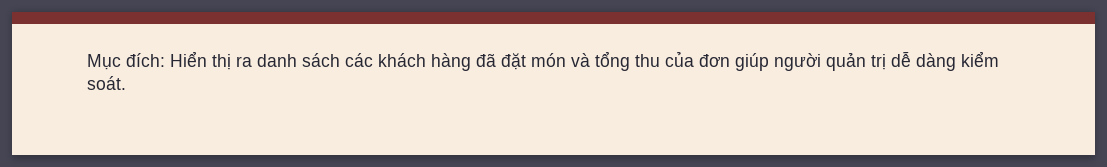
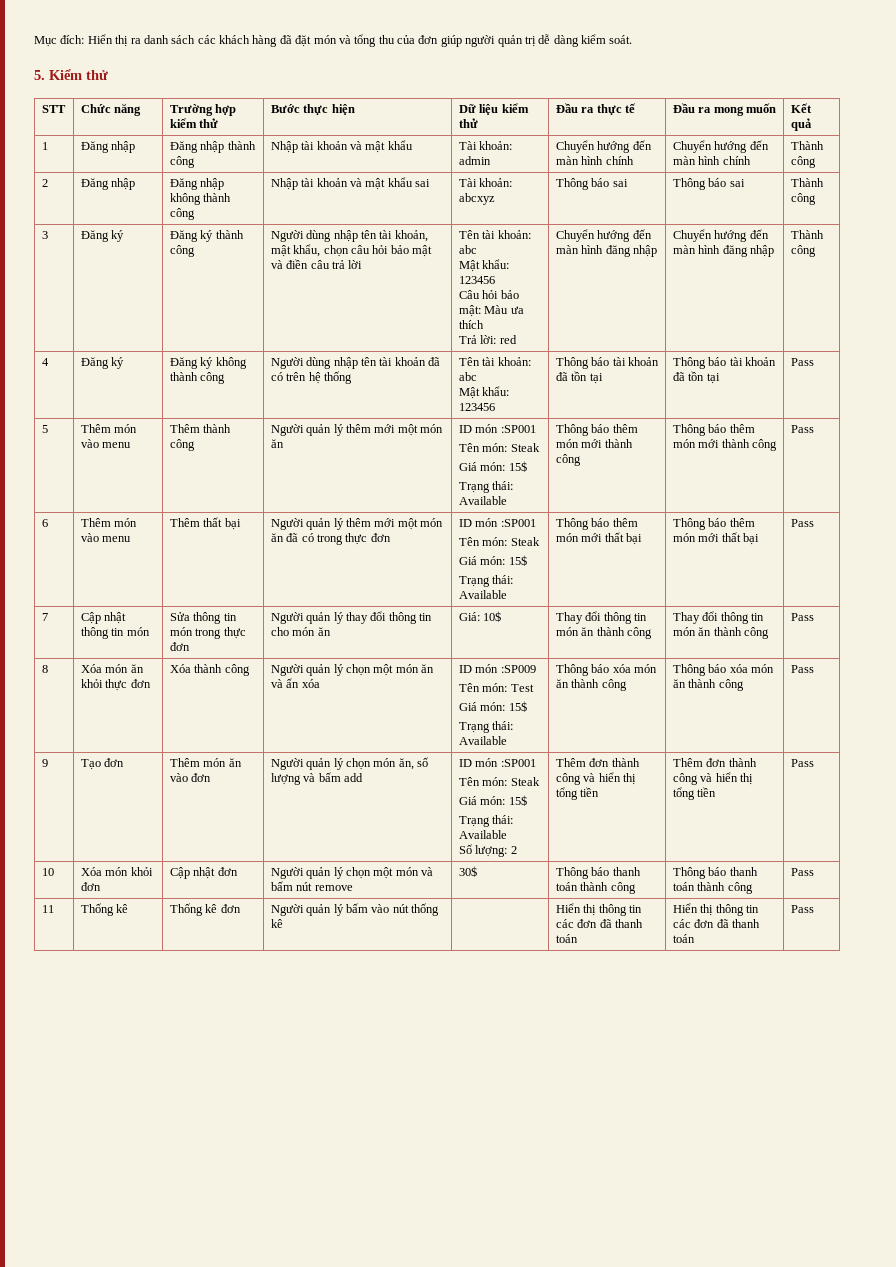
+ 5. Kiểm thử
+ STT | Chức năng | Trường hợp kiểm thử | Bước thực hiện | Dữ liệu kiểm thử | Đầu ra thực tế | Đầu ra mong muốn | Kết quả
+ 1 | Đăng nhập | Đăng nhập thành công | Nhập tài khoản và mật khẩu | Tài khoản: admin | Chuyển hướng đến màn hình chính | Chuyển hướng đến màn hình chính | Thành công
+ 2 | Đăng nhập | Đăng nhập không thành công | Nhập tài khoản và mật khẩu sai | Tài khoản: abcxyz | Thông báo sai | Thông báo sai | Thành công
+ 3 | Đăng ký | Đăng ký thành công | Người dùng nhập tên tài khoản, mật khẩu, chọn câu hỏi bảo mật và điền câu trả lời | Tên tài khoản: abc
+ Mật khẩu: 123456
+ Câu hỏi bảo mật: Màu ưa thích
+ Trả lời: red | Chuyển hướng đến màn hình đăng nhập | Chuyển hướng đến màn hình đăng nhập | Thành công
+ 4 | Đăng ký | Đăng ký không thành công | Người dùng nhập tên tài khoản đã có trên hệ thống | Tên tài khoản: abc
+ Mật khẩu: 123456 | Thông báo tài khoản đã tồn tại | Thông báo tài khoản đã tồn tại | Pass
+ 5 | Thêm món vào menu | Thêm thành công | Người quản lý thêm mới một món ăn | ID món :SP001
+ Tên món: Steak
+ Giá món: 15$
+ Trạng thái: Available | Thông báo thêm món mới thành công | Thông báo thêm món mới thành công | Pass
+ 6 | Thêm món vào menu | Thêm thất bại | Người quản lý thêm mới một món ăn đã có trong thực đơn | ID món :SP001
+ Tên món: Steak
+ Giá món: 15$
+ Trạng thái: Available | Thông báo thêm món mới thất bại | Thông báo thêm món mới thất bại | Pass
+ 7 | Cập nhật thông tin món | Sửa thông tin món trong thực đơn | Người quản lý thay đổi thông tin cho món ăn | Giá: 10$ | Thay đổi thông tin món ăn thành công | Thay đổi thông tin món ăn thành công | Pass
+ 8 | Xóa món ăn khỏi thực đơn | Xóa thành công | Người quản lý chọn một món ăn và ấn xóa | ID món :SP009
+ Tên món: Test
+ Giá món: 15$
+ Trạng thái: Available | Thông báo xóa món ăn thành công | Thông báo xóa món ăn thành công | Pass
+ 9 | Tạo đơn | Thêm món ăn vào đơn | Người quản lý chọn món ăn, số lượng và bấm add | ID món :SP001
+ Tên món: Steak
+ Giá món: 15$
+ Trạng thái: Available
+ Số lượng: 2 | Thêm đơn thành công và hiển thị tổng tiền | Thêm đơn thành công và hiển thị tổng tiền | Pass
+ 10 | Xóa món khỏi đơn | Cập nhật đơn | Người quản lý chọn một món và bấm nút remove | 30$ | Thông báo thanh toán thành công | Thông báo thanh toán thành công | Pass
+ 11 | Thống kê | Thống kê đơn | Người quản lý bấm vào nút thống kê | | Hiển thị thông tin các đơn đã thanh toán | Hiển thị thông tin các đơn đã thanh toán | Pass

